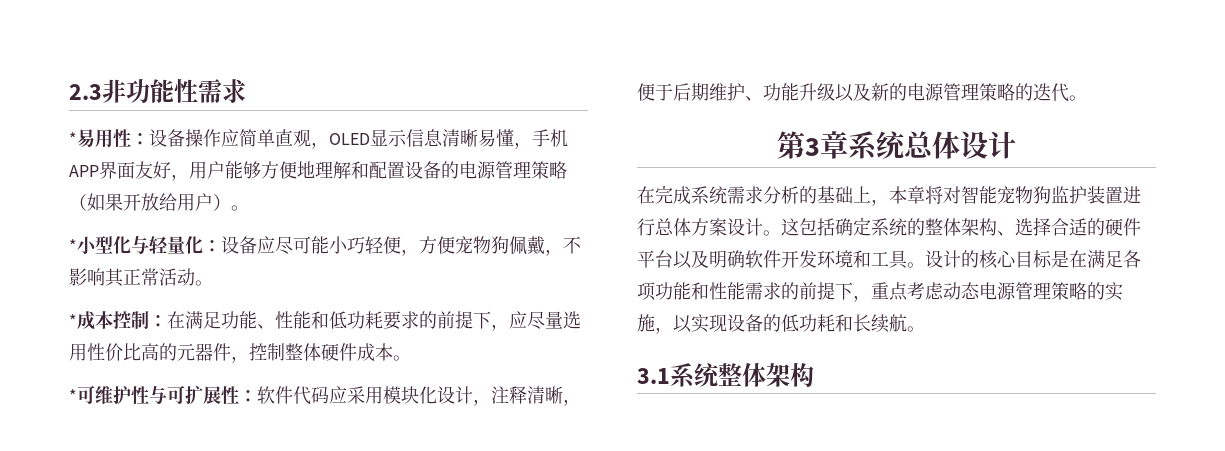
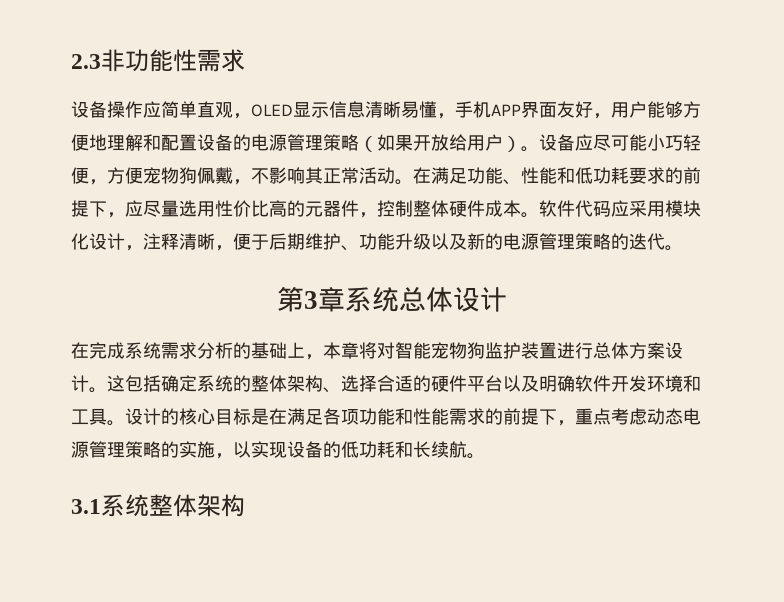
- *易用性：设备操作应简单直观，OLED显示信息清晰易懂，手机APP界面友好，用户能够方便地理解和配置设备的电源管理策略（如果开放给用户）。
- *小型化与轻量化：设备应尽可能小巧轻便，方便宠物狗佩戴，不影响其正常活动。
- *成本控制：
+ 设备操作应简单直观，OLED显示信息清晰易懂，手机APP界面友好，用户能够方便地理解和配置设备的电源管理策略（如果开放给用户）。设备应尽可能小巧轻便，方便宠物狗佩戴，不影响其正常活动。
- 在满足功能、性能和低功耗要求的前提下，应尽量选用性价比高的元器件，控制整体硬件成本。
- *可维护性与可扩展性：软件代码应采用模块化设计，注释清晰，便于后期维护、功能升级以及新的电源管理策略的迭代。
+ 在满足功能、性能和低功耗要求的前提下，应尽量选用性价比高的元器件，控制整体硬件成本。软件代码应采用模块化设计，注释清晰，便于后期维护、功能升级以及新的电源管理策略的迭代。

